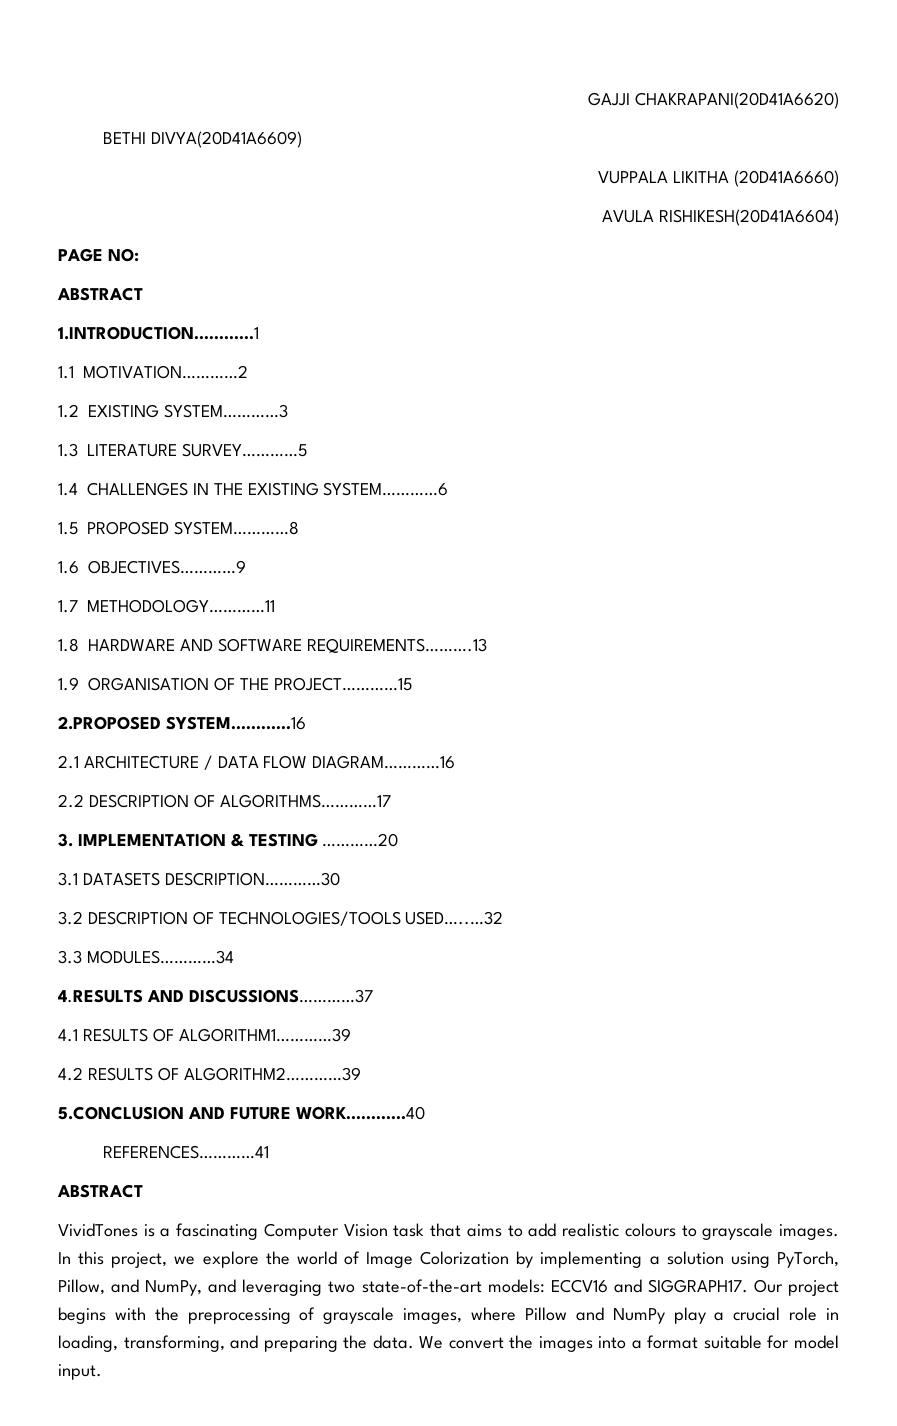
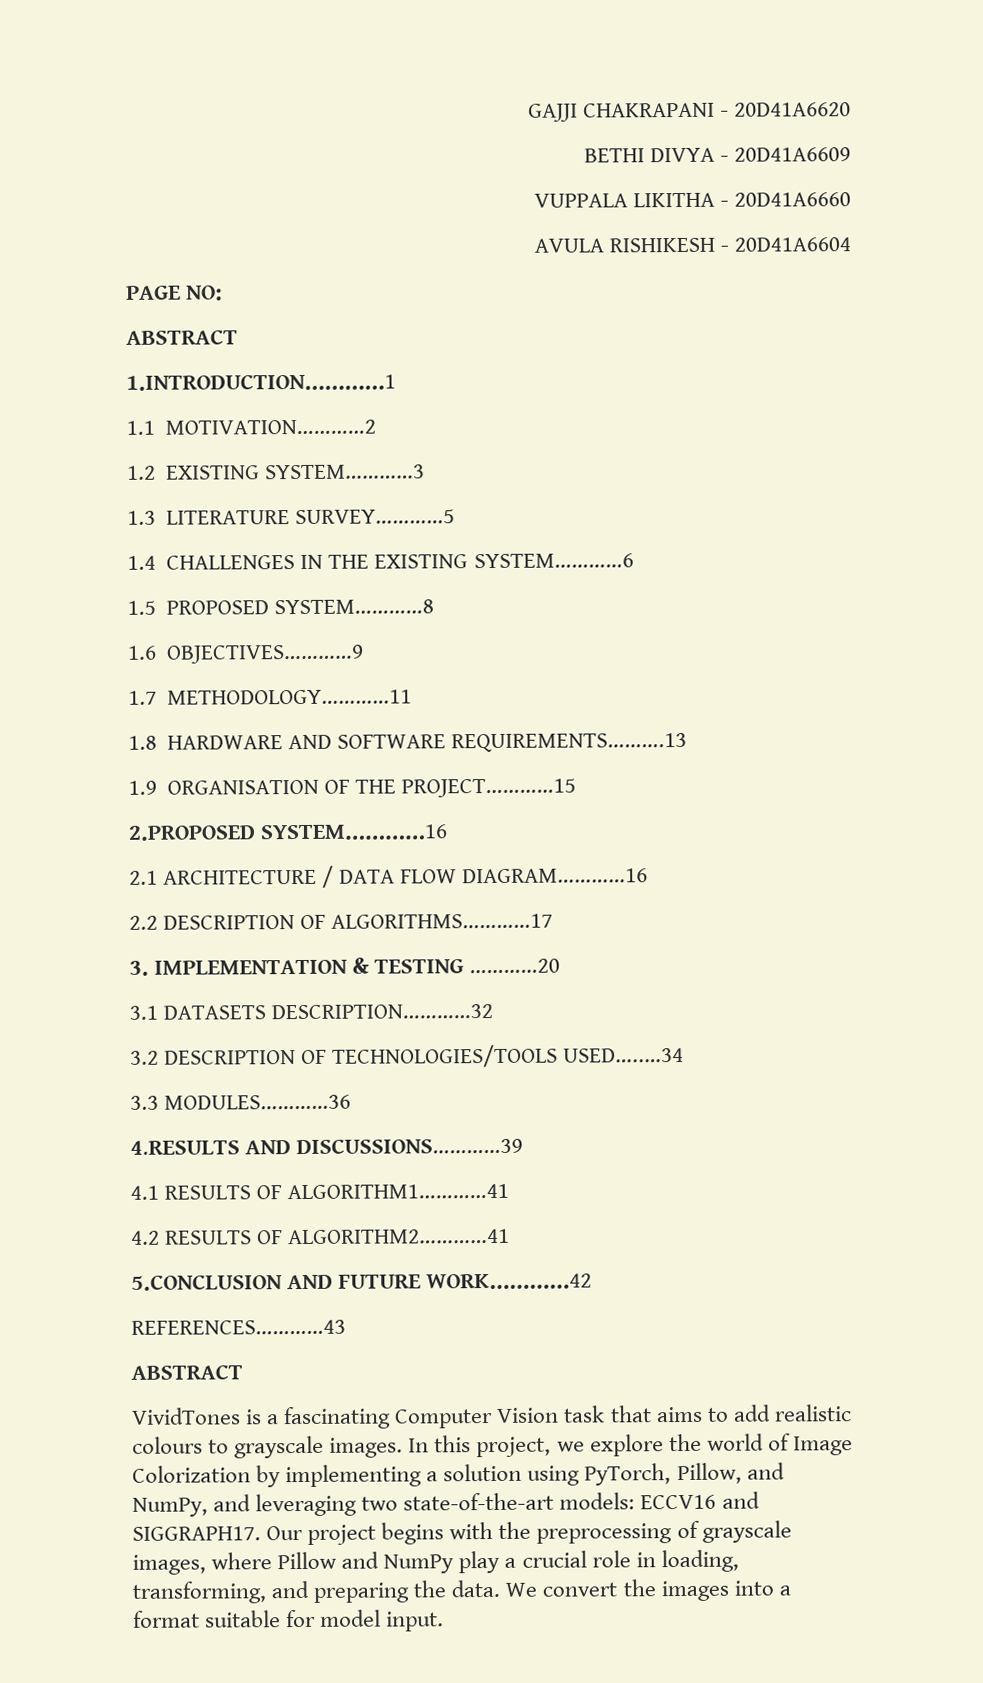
- GAJJI CHAKRAPANI(20D41A6620)
- BETHI DIVYA(20D41A6609)
+ GAJJI CHAKRAPANI - 20D41A6620
+ BETHI DIVYA - 20D41A6609
- VUPPALA LIKITHA (20D41A6660)
+ VUPPALA LIKITHA - 20D41A6660
- AVULA RISHIKESH(20D41A6604)
+ AVULA RISHIKESH - 20D41A6604
- 3.1 DATASETS DESCRIPTION…………30
+ 3.1 DATASETS DESCRIPTION…………32
- 3.2 DESCRIPTION OF TECHNOLOGIES/TOOLS USED…..…32
+ 3.2 DESCRIPTION OF TECHNOLOGIES/TOOLS USED…..…34
- 3.3 MODULES…………34
+ 3.3 MODULES…………36
- 4.RESULTS AND DISCUSSIONS…………37
+ 4.RESULTS AND DISCUSSIONS…………39
- 4.1 RESULTS OF ALGORITHM1…………39
+ 4.1 RESULTS OF ALGORITHM1…………41
- 4.2 RESULTS OF ALGORITHM2…………39
+ 4.2 RESULTS OF ALGORITHM2…………41
- 5.CONCLUSION AND FUTURE WORK…………40
- REFERENCES…………41
+ 5.CONCLUSION AND FUTURE WORK…………42
+ REFERENCES…………43

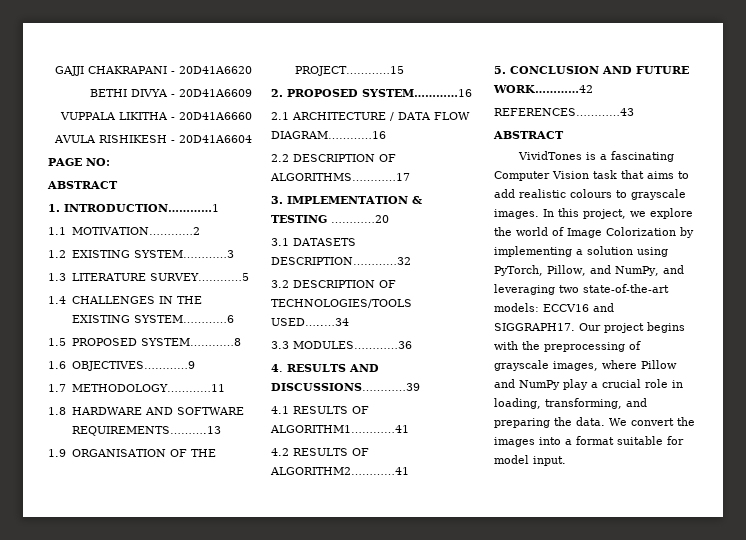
- 1.INTRODUCTION…………1
+ 1. INTRODUCTION…………1
- 2.PROPOSED SYSTEM…………16
+ 2. PROPOSED SYSTEM…………16
- 4.RESULTS AND DISCUSSIONS…………39
+ 4. RESULTS AND DISCUSSIONS…………39
- 5.CONCLUSION AND FUTURE WORK…………42
+ 5. CONCLUSION AND FUTURE WORK…………42

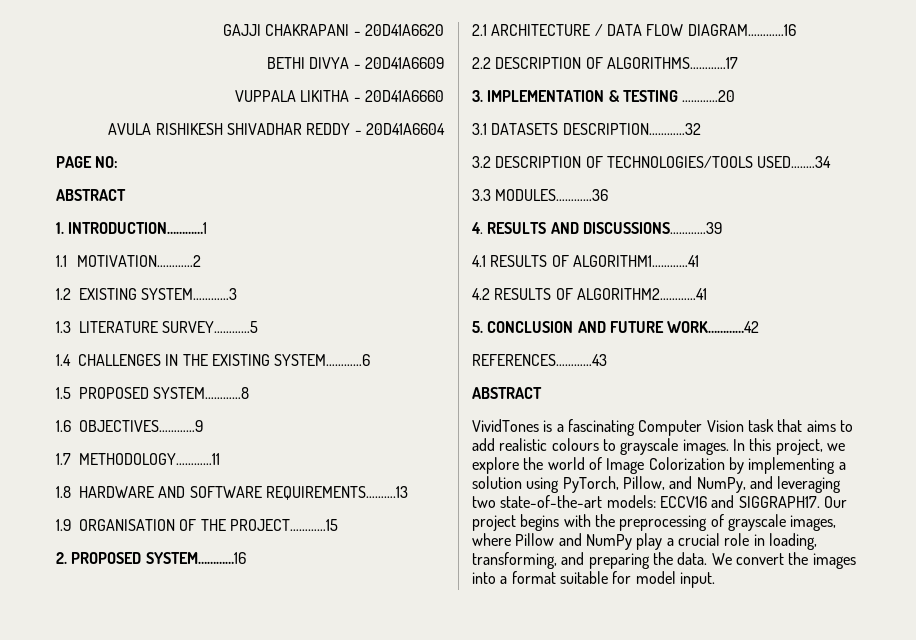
- AVULA RISHIKESH - 20D41A6604
+ AVULA RISHIKESH SHIVADHAR REDDY - 20D41A6604

